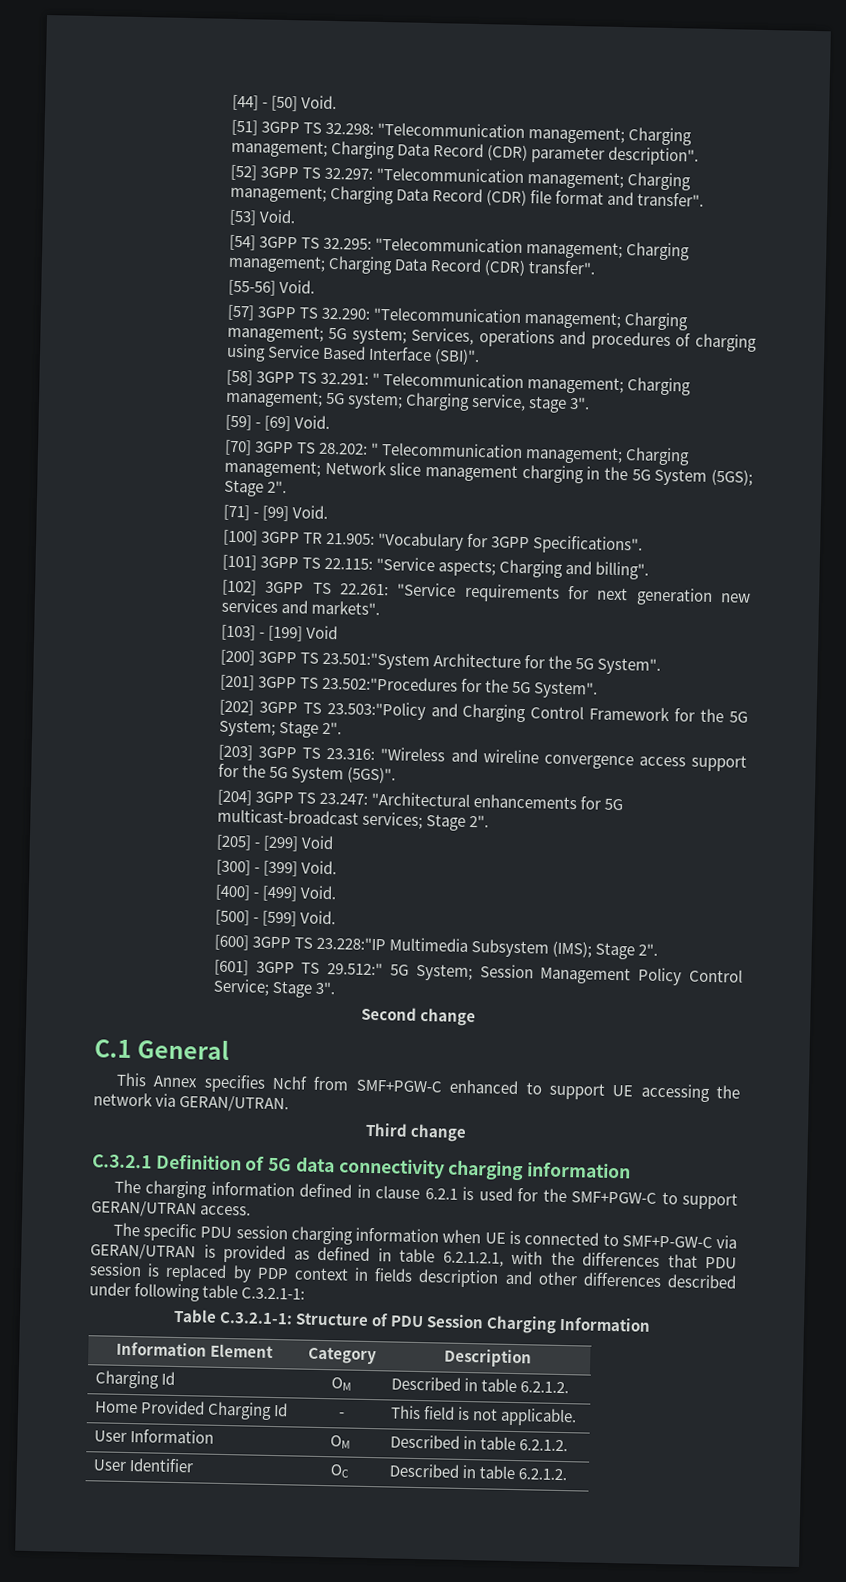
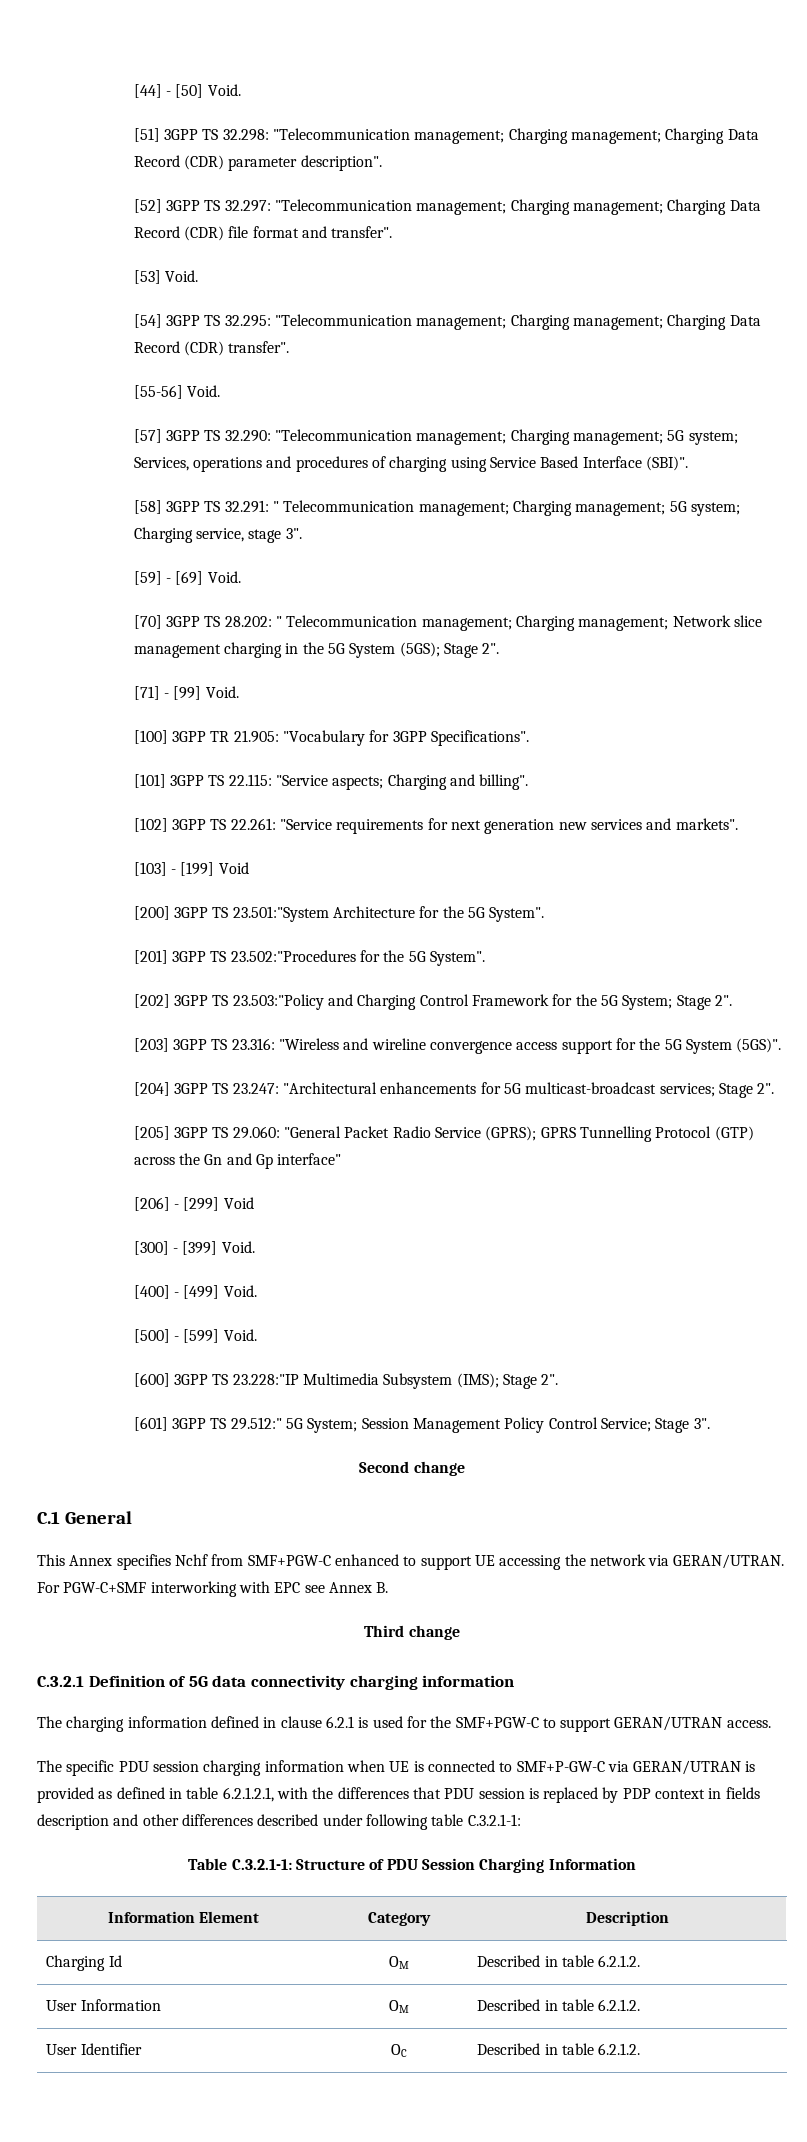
- [205] - [299] Void
+ [205] 3GPP TS 29.060: "General Packet Radio Service (GPRS); GPRS Tunnelling Protocol (GTP) across the Gn and Gp interface"
+ [206] - [299] Void
+ For PGW-C+SMF interworking with EPC see Annex B.
- Home Provided Charging Id | - | This field is not applicable.

